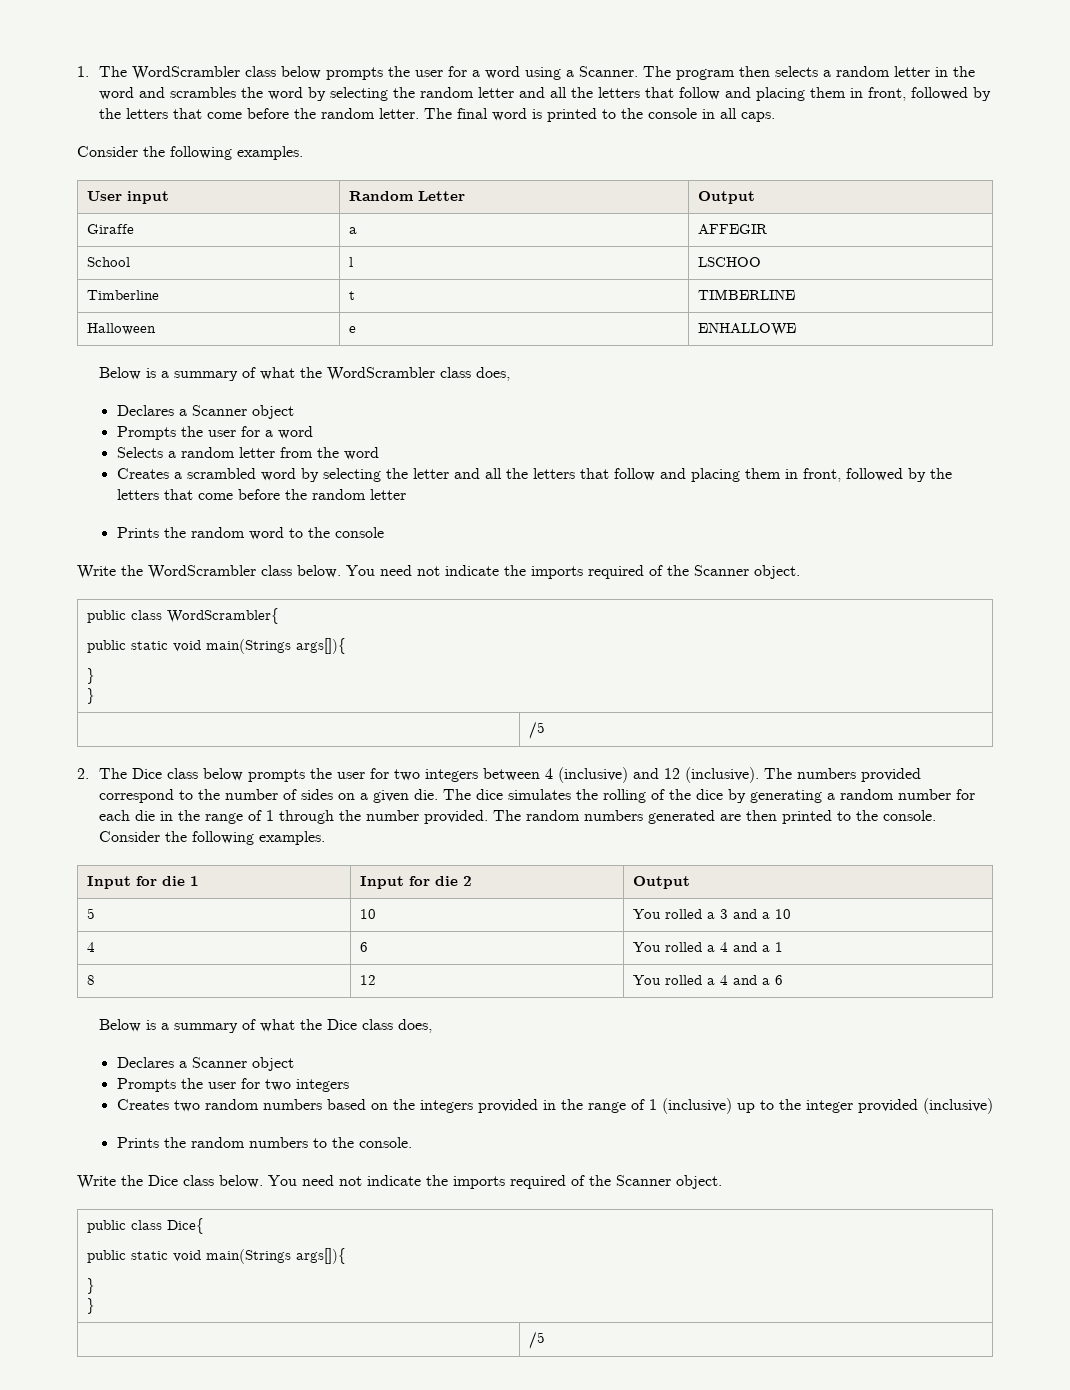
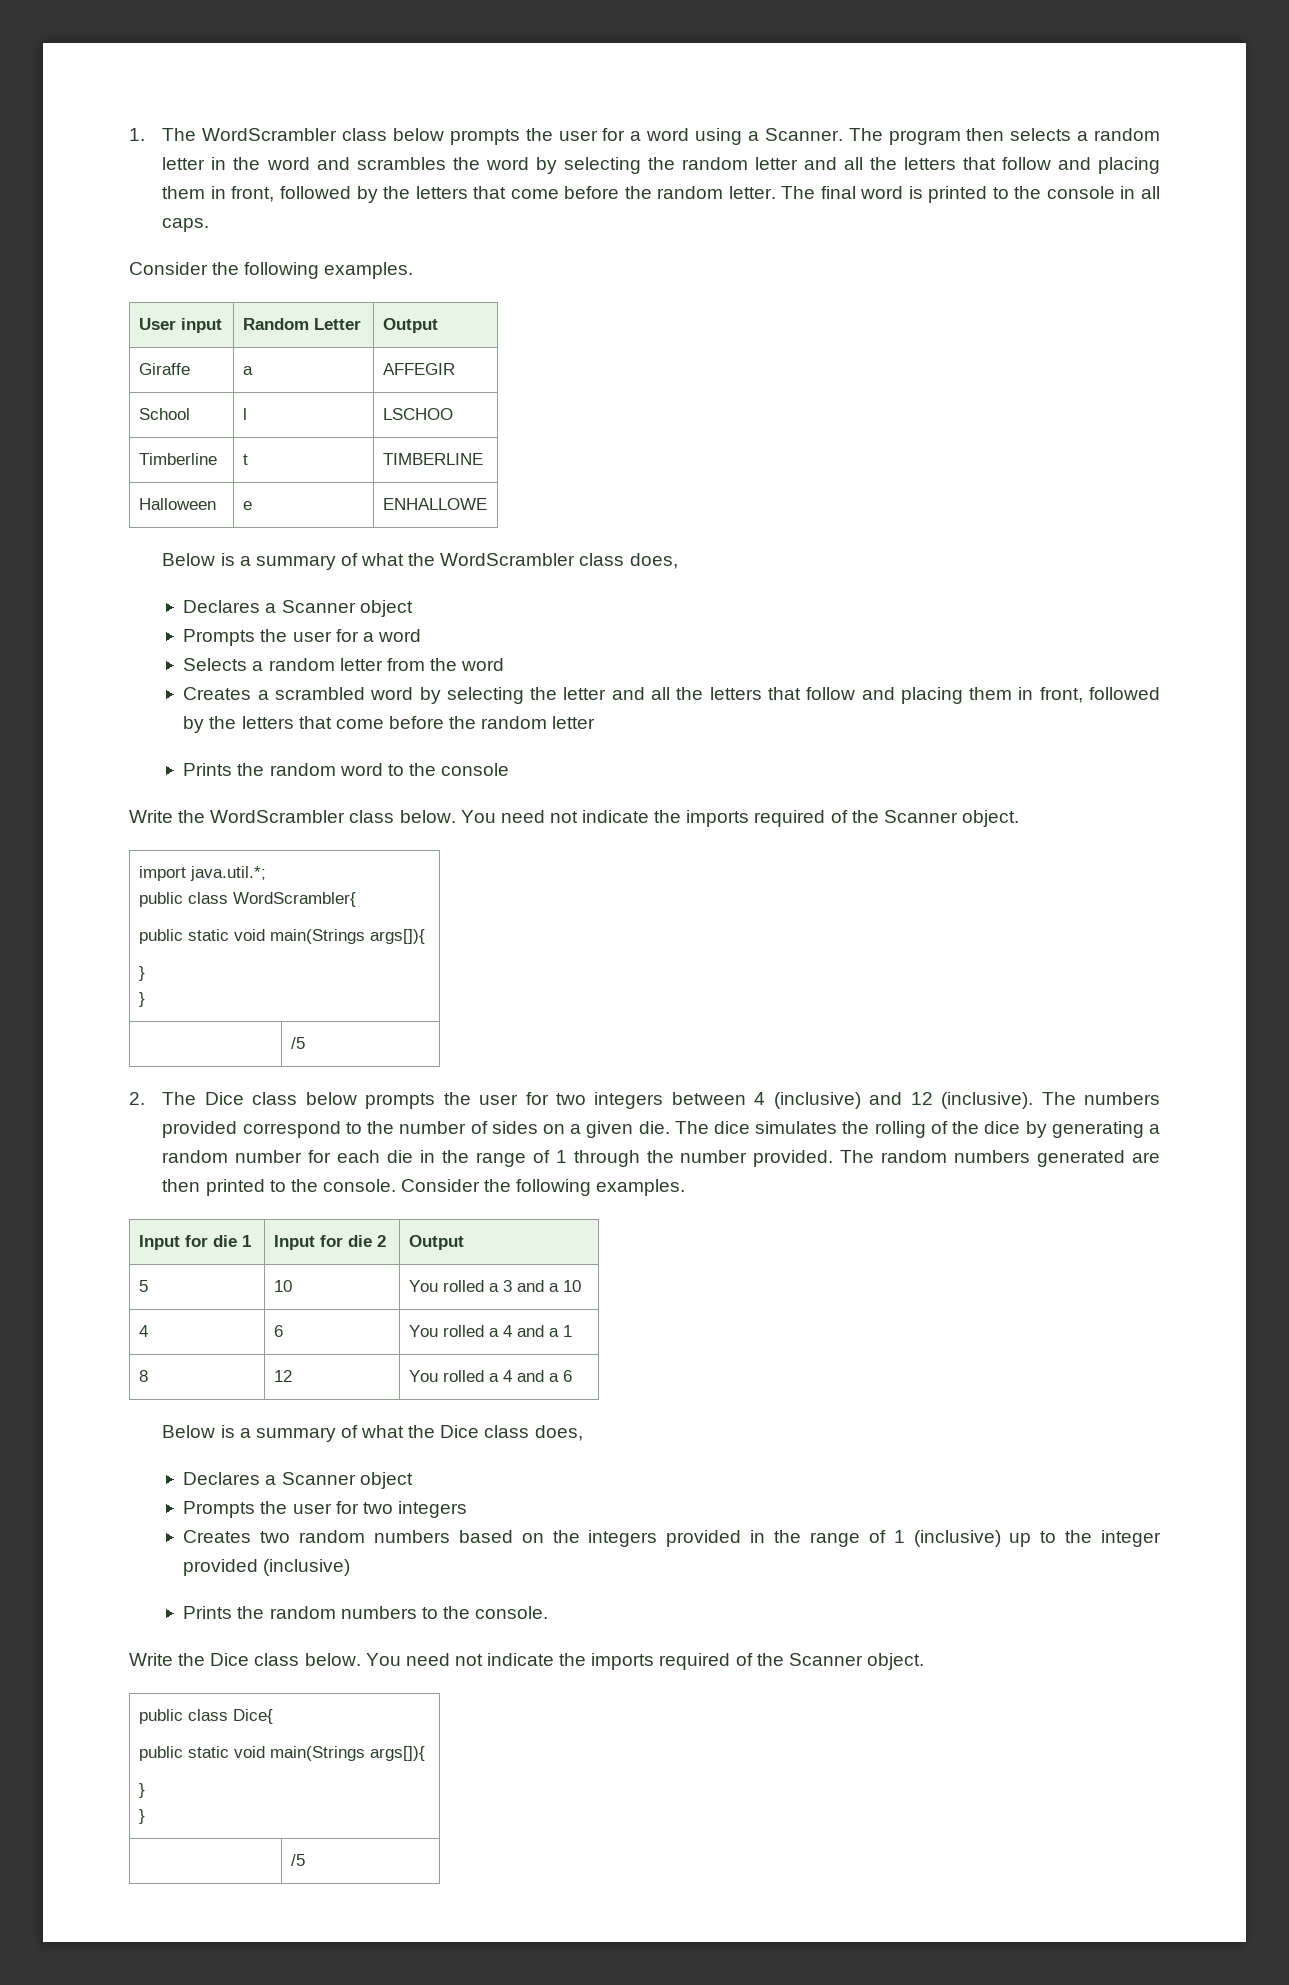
+ import java.util.*;

